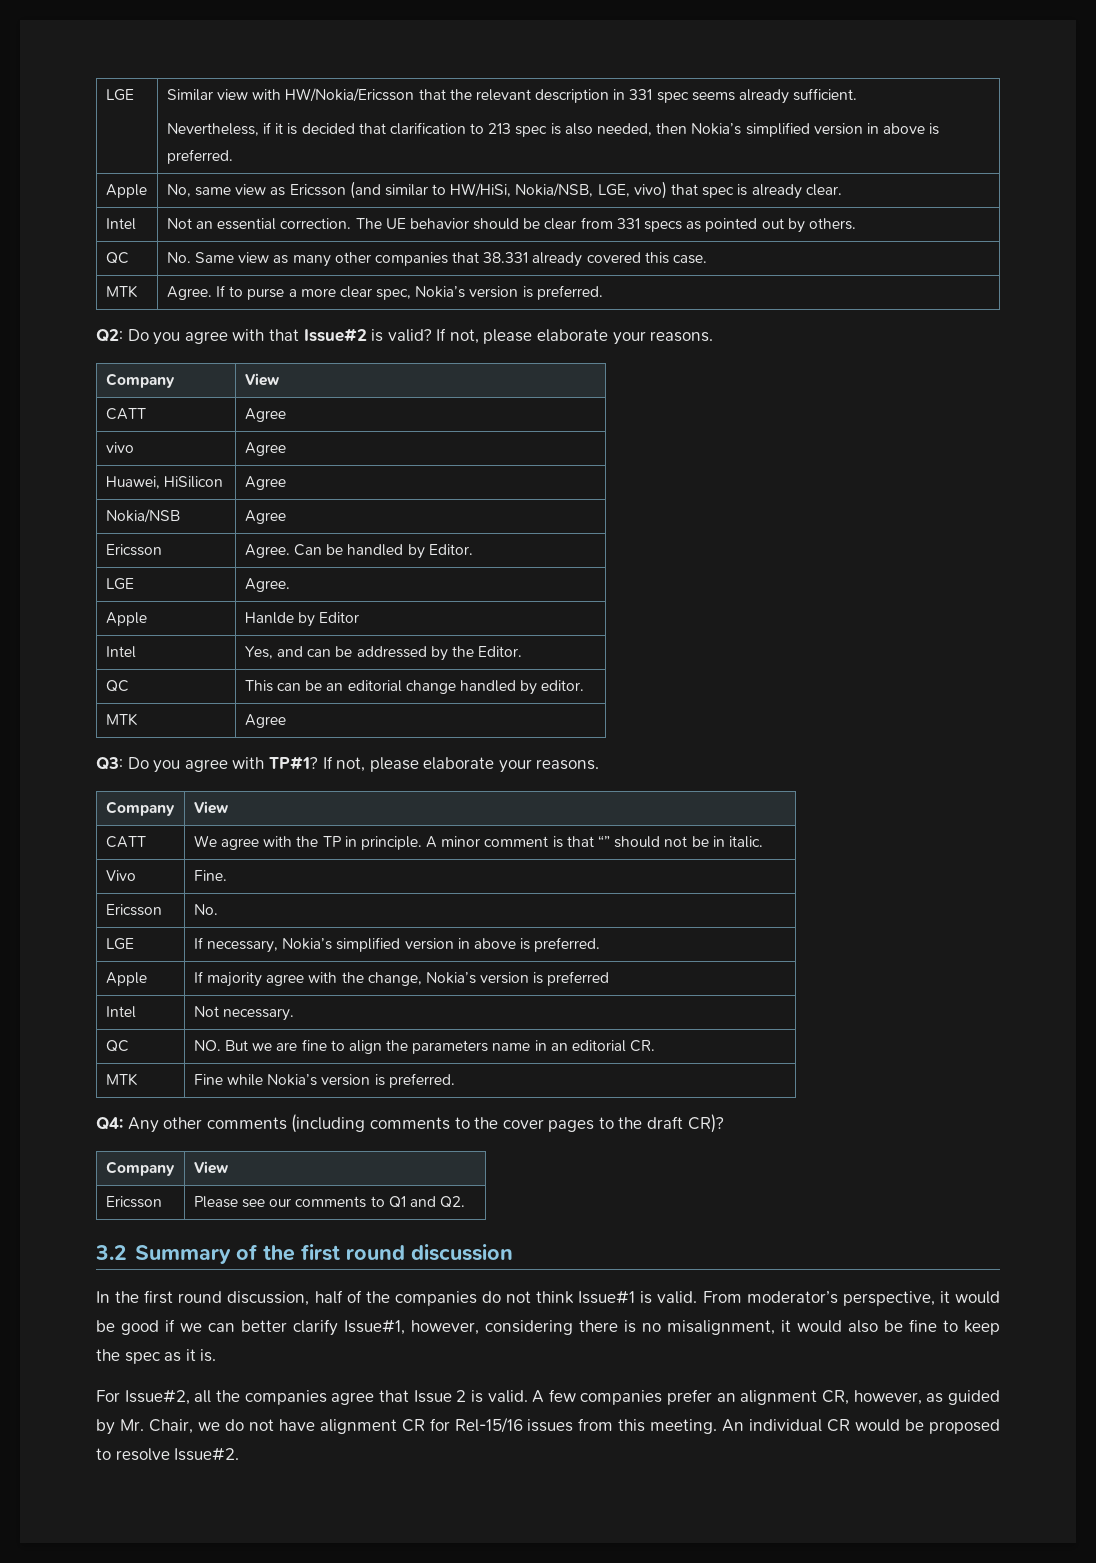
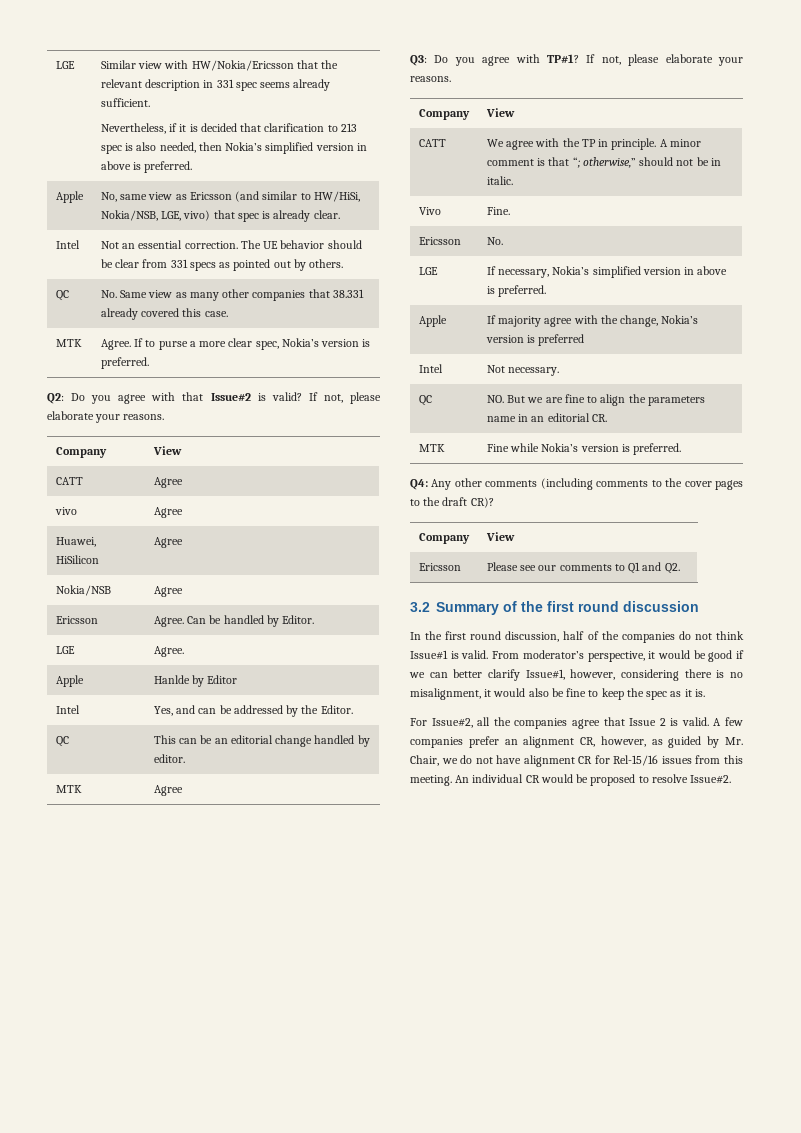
- CATT | We agree with the TP in principle. A minor comment is that “” should not be in italic.
+ CATT | We agree with the TP in principle. A minor comment is that “; otherwise,” should not be in italic.

